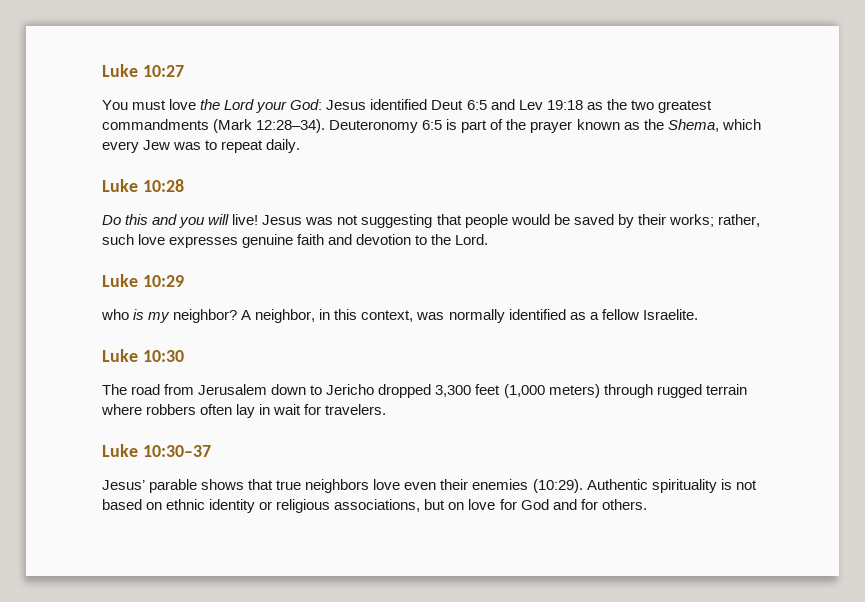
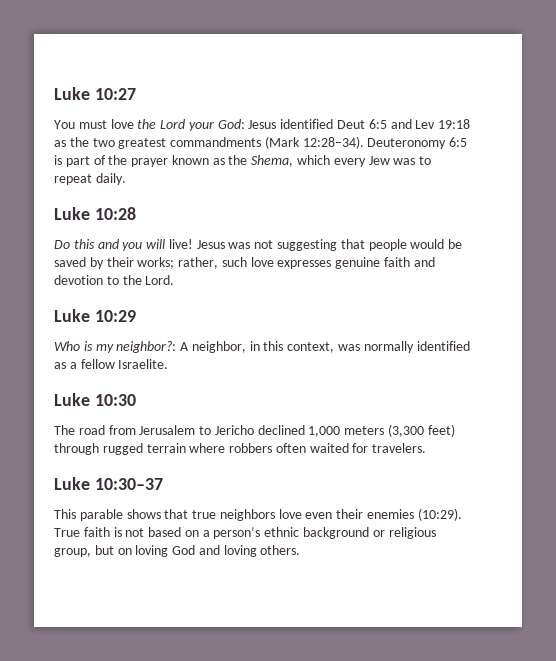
- who is my neighbor? A neighbor, in this context, was normally identified as a fellow Israelite.
+ Who is my neighbor?: A neighbor, in this context, was normally identified as a fellow Israelite.
- The road from Jerusalem down to Jericho dropped 3,300 feet (1,000 meters) through rugged terrain where robbers often lay in wait for travelers.
+ The road from Jerusalem to Jericho declined 1,000 meters (3,300 feet) through rugged terrain where robbers often waited for travelers.
- Jesus’ parable shows that true neighbors love even their enemies (10:29).
+ This parable shows that true neighbors love even their enemies (10:29).
- Authentic spirituality is not based on ethnic identity or religious associations, but on love for God and for others.
+ True faith is not based on a person’s ethnic background or religious group, but on loving God and loving others.

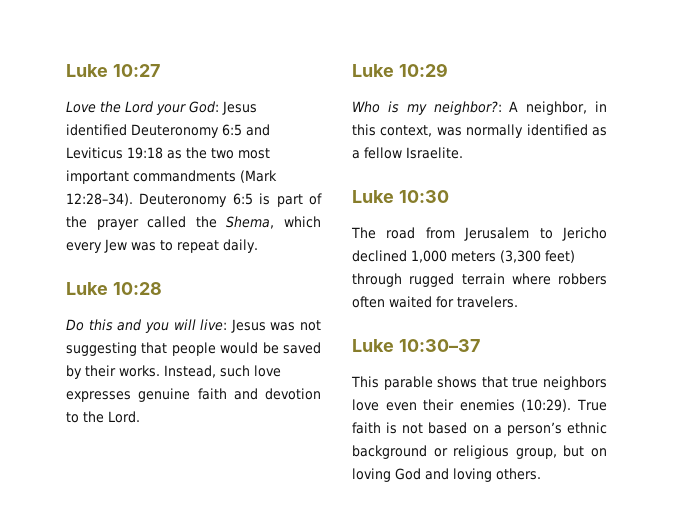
- You must love the Lord your God: Jesus identified Deut 6:5 and Lev 19:18 as the two greatest commandments (Mark 12:28–34).
+ Love the Lord your God: Jesus identified Deuteronomy 6:5 and Leviticus 19:18 as the two most important commandments (Mark 12:28–34).
- Deuteronomy 6:5 is part of the prayer known as the Shema, which every Jew was to repeat daily.
+ Deuteronomy 6:5 is part of the prayer called the Shema, which every Jew was to repeat daily.
- Do this and you will live! Jesus was not suggesting that people would be saved by their works; rather, such love expresses genuine faith and devotion to the Lord.
+ Do this and you will live: Jesus was not suggesting that people would be saved by their works. Instead, such love expresses genuine faith and devotion to the Lord.

